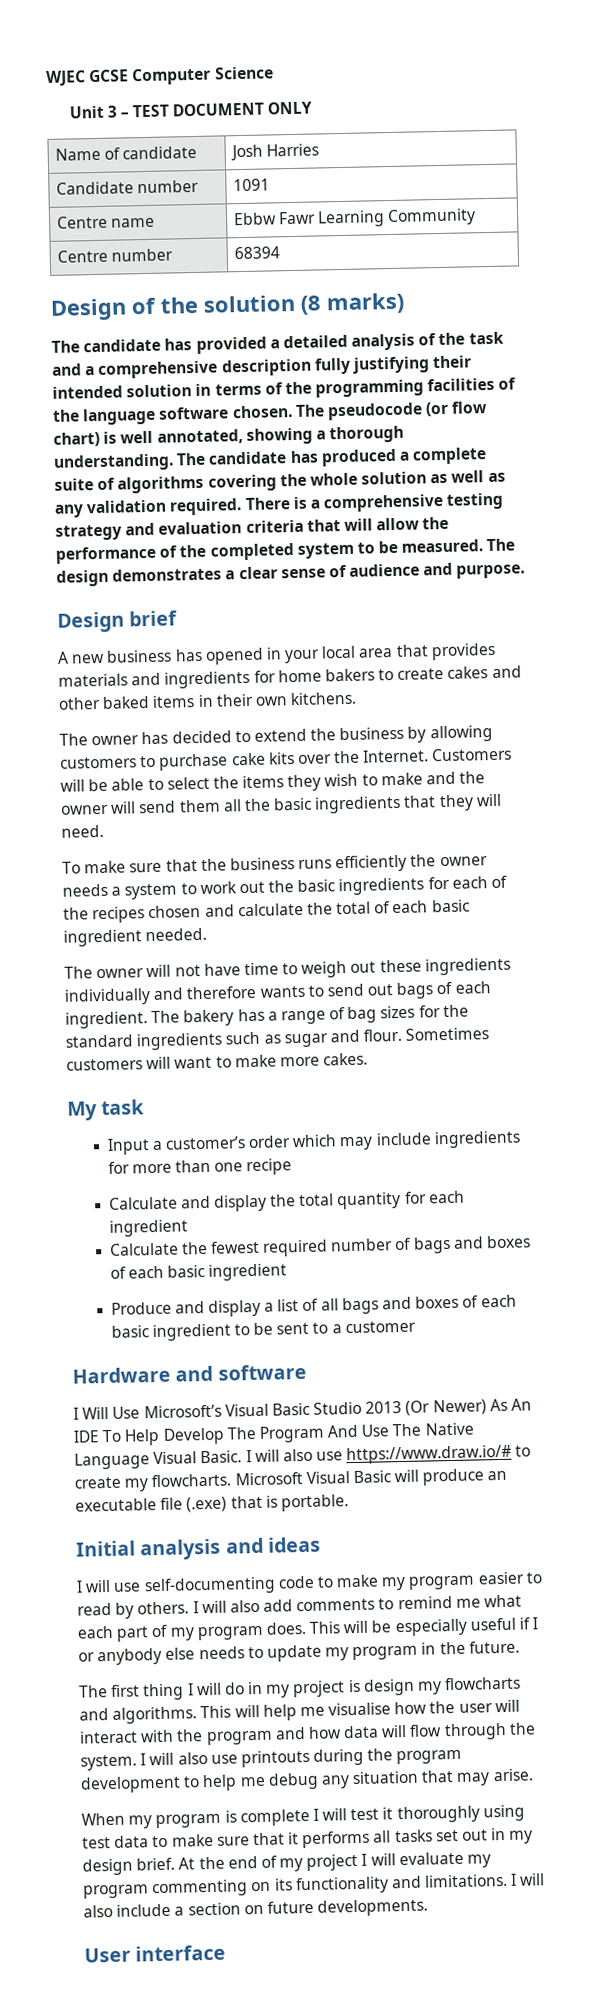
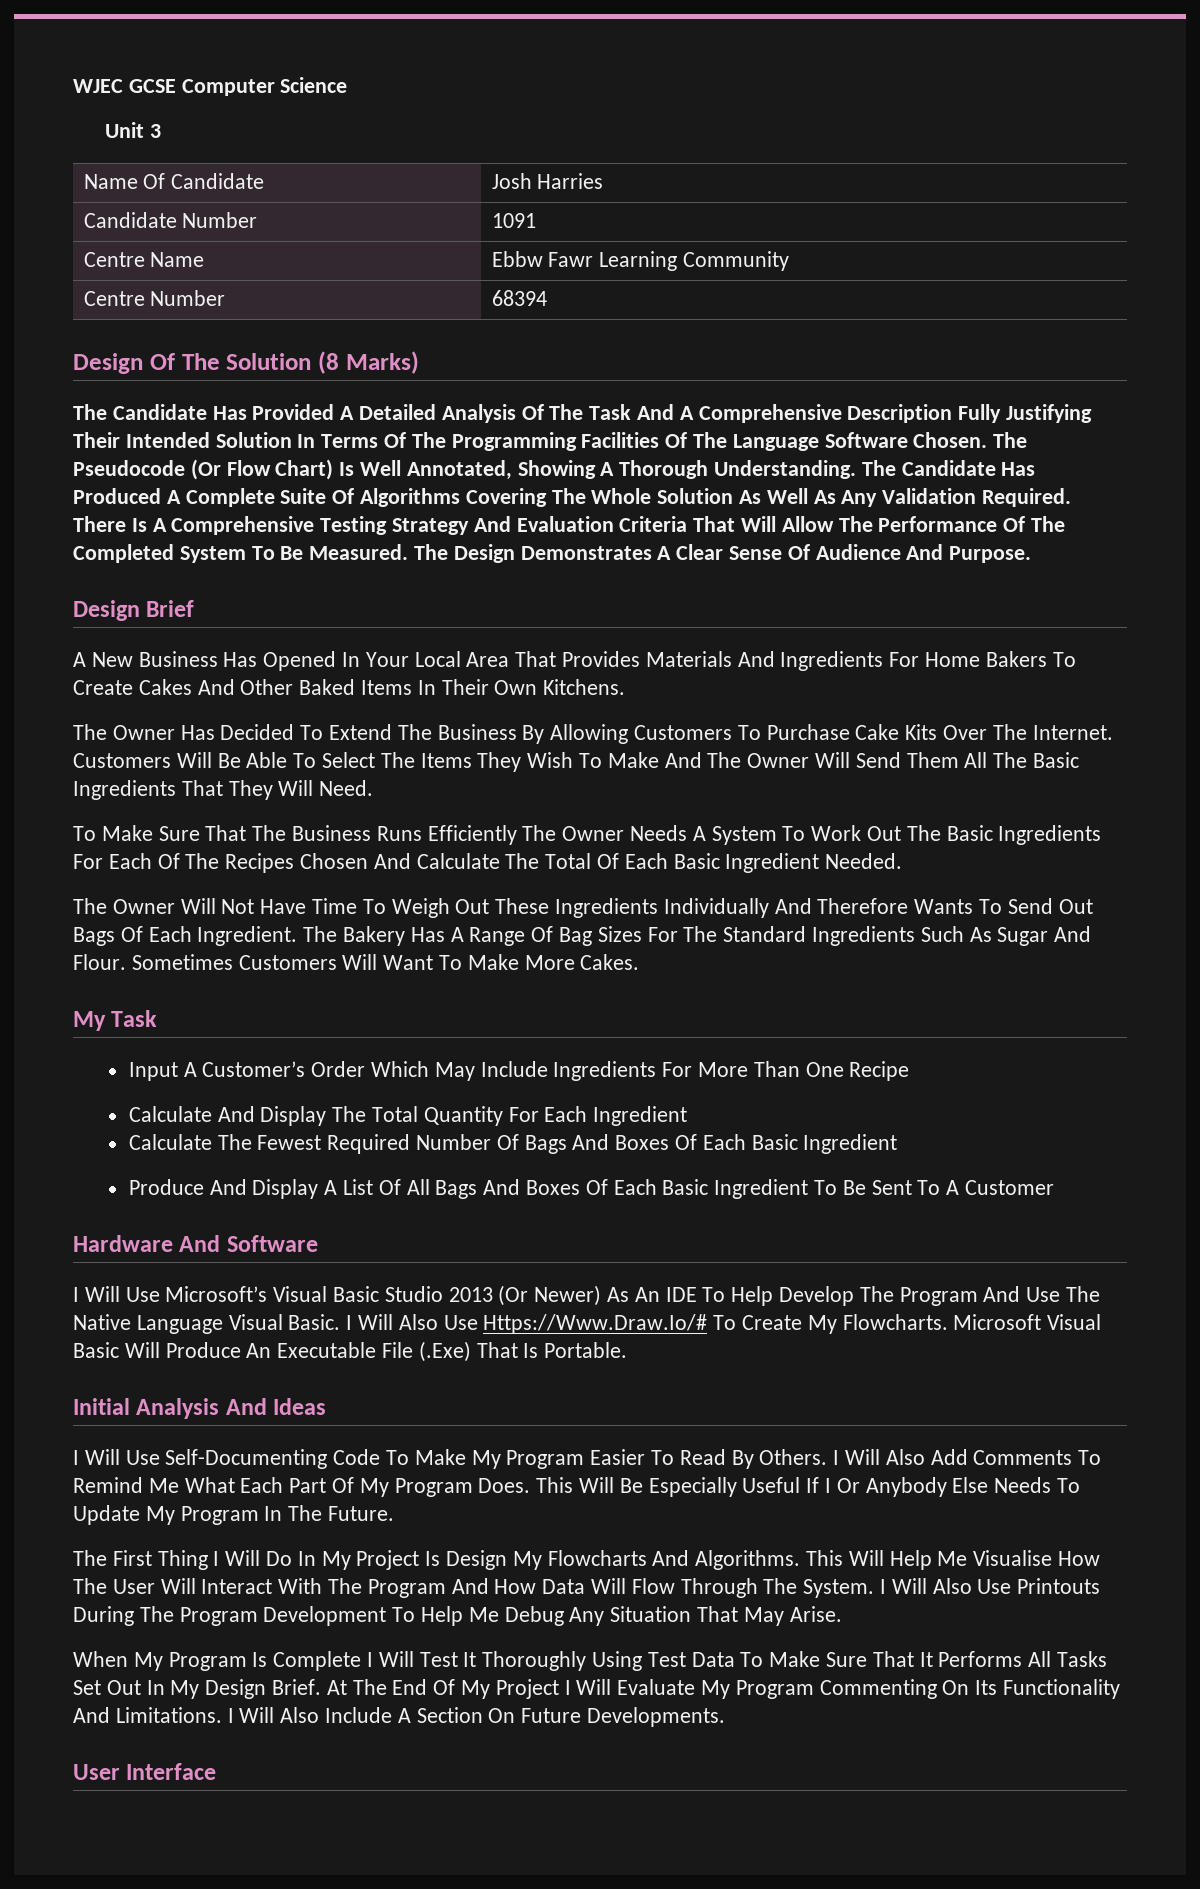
- Unit 3 – TEST DOCUMENT ONLY
- Name of candidate | Josh Harries
+ Unit 3
+ Name Of Candidate | Josh Harries
- Candidate number | 1091
+ Candidate Number | 1091
- Centre name | Ebbw Fawr Learning Community
+ Centre Name | Ebbw Fawr Learning Community
- Centre number | 68394
+ Centre Number | 68394
- Design of the solution (8 marks)
- The candidate has provided a detailed analysis of the task and a comprehensive description fully justifying their intended solution in terms of the programming facilities of the language software chosen. The pseudocode (or flow chart) is well annotated, showing a thorough understanding. The candidate has produced a complete suite of algorithms covering the whole solution as well as any validation required. There is a comprehensive testing strategy and evaluation criteria that will allow the performance of the completed system to be measured. The design demonstrates a clear sense of audience and purpose.
- Design brief
- A new business has opened in your local area that provides materials and ingredients for home bakers to create cakes and other baked items in their own kitchens.
- The owner has decided to extend the business by allowing customers to purchase cake kits over the Internet. Customers will be able to select the items they wish to make and the owner will send them all the basic ingredients that they will need.
- To make sure that the business runs efficiently the owner needs a system to work out the basic ingredients for each of the recipes chosen and calculate the total of each basic ingredient needed.
- The owner will not have time to weigh out these ingredients individually and therefore wants to send out bags of each ingredient. The bakery has a range of bag sizes for the standard ingredients such as sugar and flour. Sometimes customers will want to make more cakes.
- My task
+ Design Of The Solution (8 Marks)
+ The Candidate Has Provided A Detailed Analysis Of The Task And A Comprehensive Description Fully Justifying Their Intended Solution In Terms Of The Programming Facilities Of The Language Software Chosen. The Pseudocode (Or Flow Chart) Is Well Annotated, Showing A Thorough Understanding. The Candidate Has Produced A Complete Suite Of Algorithms Covering The Whole Solution As Well As Any Validation Required. There Is A Comprehensive Testing Strategy And Evaluation Criteria That Will Allow The Performance Of The Completed System To Be Measured. The Design Demonstrates A Clear Sense Of Audience And Purpose.
+ Design Brief
+ A New Business Has Opened In Your Local Area That Provides Materials And Ingredients For Home Bakers To Create Cakes And Other Baked Items In Their Own Kitchens.
+ The Owner Has Decided To Extend The Business By Allowing Customers To Purchase Cake Kits Over The Internet. Customers Will Be Able To Select The Items They Wish To Make And The Owner Will Send Them All The Basic Ingredients That They Will Need.
+ To Make Sure That The Business Runs Efficiently The Owner Needs A System To Work Out The Basic Ingredients For Each Of The Recipes Chosen And Calculate The Total Of Each Basic Ingredient Needed.
+ The Owner Will Not Have Time To Weigh Out These Ingredients Individually And Therefore Wants To Send Out Bags Of Each Ingredient. The Bakery Has A Range Of Bag Sizes For The Standard Ingredients Such As Sugar And Flour. Sometimes Customers Will Want To Make More Cakes.
+ My Task
- Input a customer’s order which may include ingredients for more than one recipe
- Calculate and display the total quantity for each ingredient
- Calculate the fewest required number of bags and boxes of each basic ingredient
- Produce and display a list of all bags and boxes of each basic ingredient to be sent to a customer
+ Input A Customer’s Order Which May Include Ingredients For More Than One Recipe
+ Calculate And Display The Total Quantity For Each Ingredient
+ Calculate The Fewest Required Number Of Bags And Boxes Of Each Basic Ingredient
+ Produce And Display A List Of All Bags And Boxes Of Each Basic Ingredient To Be Sent To A Customer
- Hardware and software
+ Hardware And Software
- I will also use https://www.draw.io/# to create my flowcharts. Microsoft Visual Basic will produce an executable file (.exe) that is portable.
- Initial analysis and ideas
- I will use self-documenting code to make my program easier to read by others. I will also add comments to remind me what each part of my program does. This will be especially useful if I or anybody else needs to update my program in the future.
- The first thing I will do in my project is design my flowcharts and algorithms. This will help me visualise how the user will interact with the program and how data will flow through the system. I will also use printouts during the program development to help me debug any situation that may arise.
- When my program is complete I will test it thoroughly using test data to make sure that it performs all tasks set out in my design brief. At the end of my project I will evaluate my program commenting on its functionality and limitations. I will also include a section on future developments.
- User interface
+ I Will Also Use Https://Www.Draw.Io/# To Create My Flowcharts. Microsoft Visual Basic Will Produce An Executable File (.Exe) That Is Portable.
+ Initial Analysis And Ideas
+ I Will Use Self-Documenting Code To Make My Program Easier To Read By Others. I Will Also Add Comments To Remind Me What Each Part Of My Program Does. This Will Be Especially Useful If I Or Anybody Else Needs To Update My Program In The Future.
+ The First Thing I Will Do In My Project Is Design My Flowcharts And Algorithms. This Will Help Me Visualise How The User Will Interact With The Program And How Data Will Flow Through The System. I Will Also Use Printouts During The Program Development To Help Me Debug Any Situation That May Arise.
+ When My Program Is Complete I Will Test It Thoroughly Using Test Data To Make Sure That It Performs All Tasks Set Out In My Design Brief. At The End Of My Project I Will Evaluate My Program Commenting On Its Functionality And Limitations. I Will Also Include A Section On Future Developments.
+ User Interface

